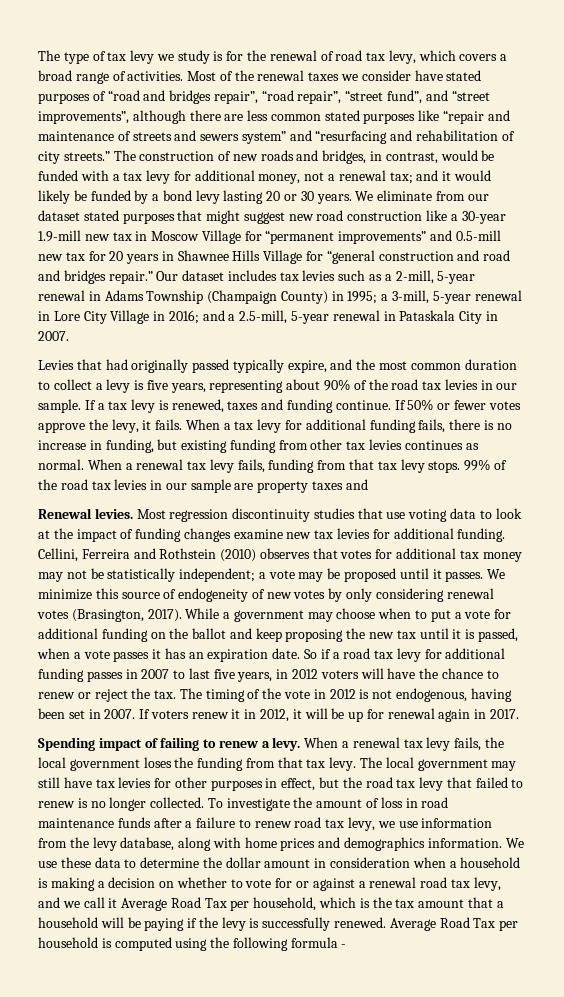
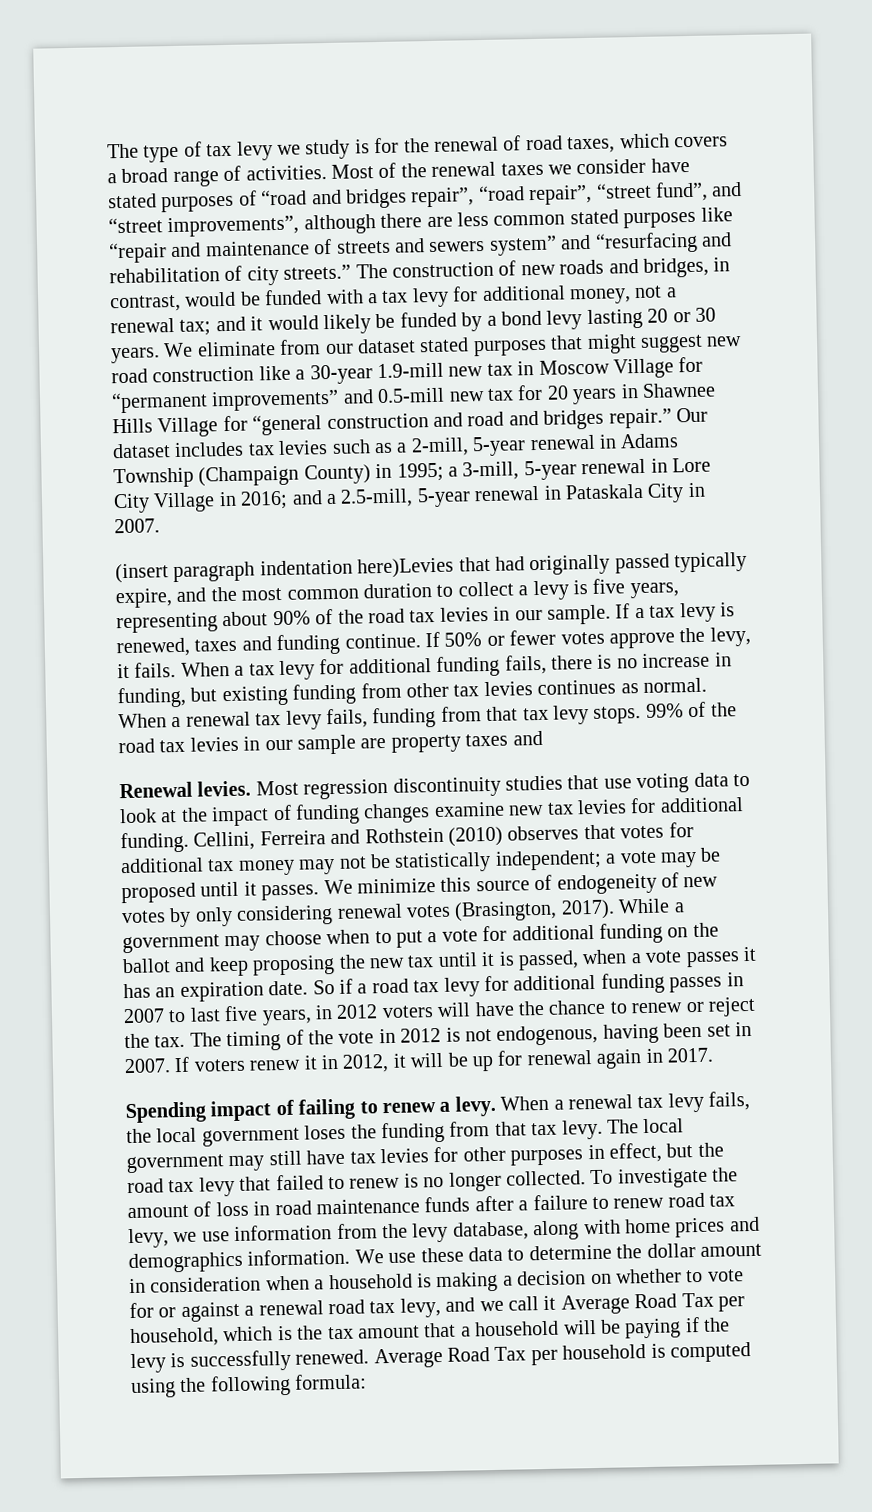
- The type of tax levy we study is for the renewal of road tax levy, which covers a broad range of activities.
+ The type of tax levy we study is for the renewal of road taxes, which covers a broad range of activities.
- Levies that had originally passed typically expire, and the most common duration to collect a levy is five years, representing about 90% of the road tax levies in our sample.
+ (insert paragraph indentation here)Levies that had originally passed typically expire, and the most common duration to collect a levy is five years, representing about 90% of the road tax levies in our sample.
- Average Road Tax per household is computed using the following formula -
+ Average Road Tax per household is computed using the following formula:

